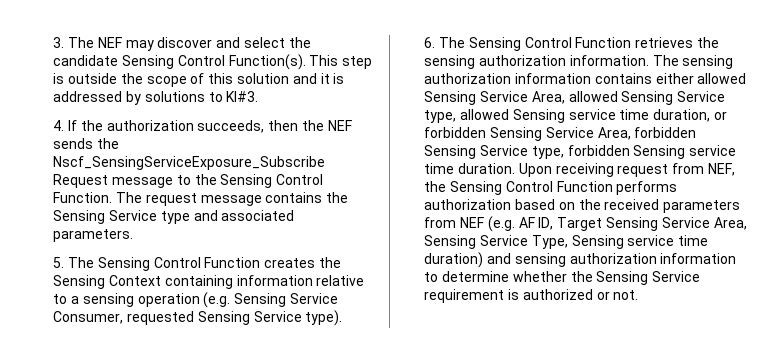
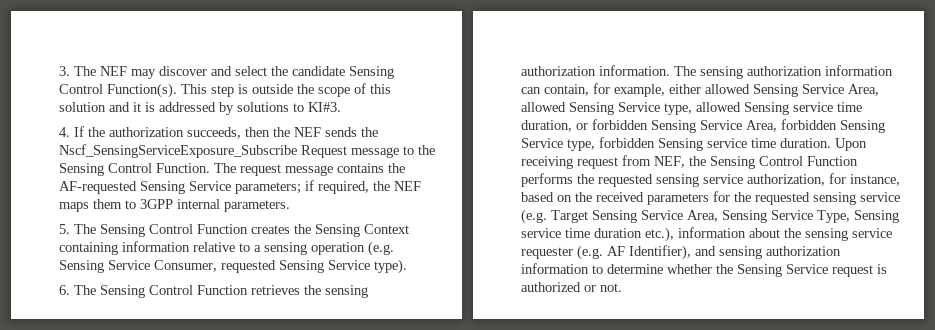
- The request message contains the Sensing Service type and associated parameters.
+ The request message contains the AF-requested Sensing Service parameters; if required, the NEF maps them to 3GPP internal parameters.
- The sensing authorization information contains either allowed Sensing Service Area, allowed Sensing Service type, allowed Sensing service time duration, or forbidden Sensing Service Area, forbidden Sensing Service type, forbidden Sensing service time duration.
+ The sensing authorization information can contain, for example, either allowed Sensing Service Area, allowed Sensing Service type, allowed Sensing service time duration, or forbidden Sensing Service Area, forbidden Sensing Service type, forbidden Sensing service time duration.
- Upon receiving request from NEF, the Sensing Control Function performs authorization based on the received parameters from NEF (e.g. AF ID, Target Sensing Service Area, Sensing Service Type, Sensing service time duration) and sensing authorization information to determine whether the Sensing Service requirement is authorized or not.
+ Upon receiving request from NEF, the Sensing Control Function performs the requested sensing service authorization, for instance, based on the received parameters for the requested sensing service (e.g. Target Sensing Service Area, Sensing Service Type, Sensing service time duration etc.), information about the sensing service requester (e.g. AF Identifier), and sensing authorization information to determine whether the Sensing Service request is authorized or not.

